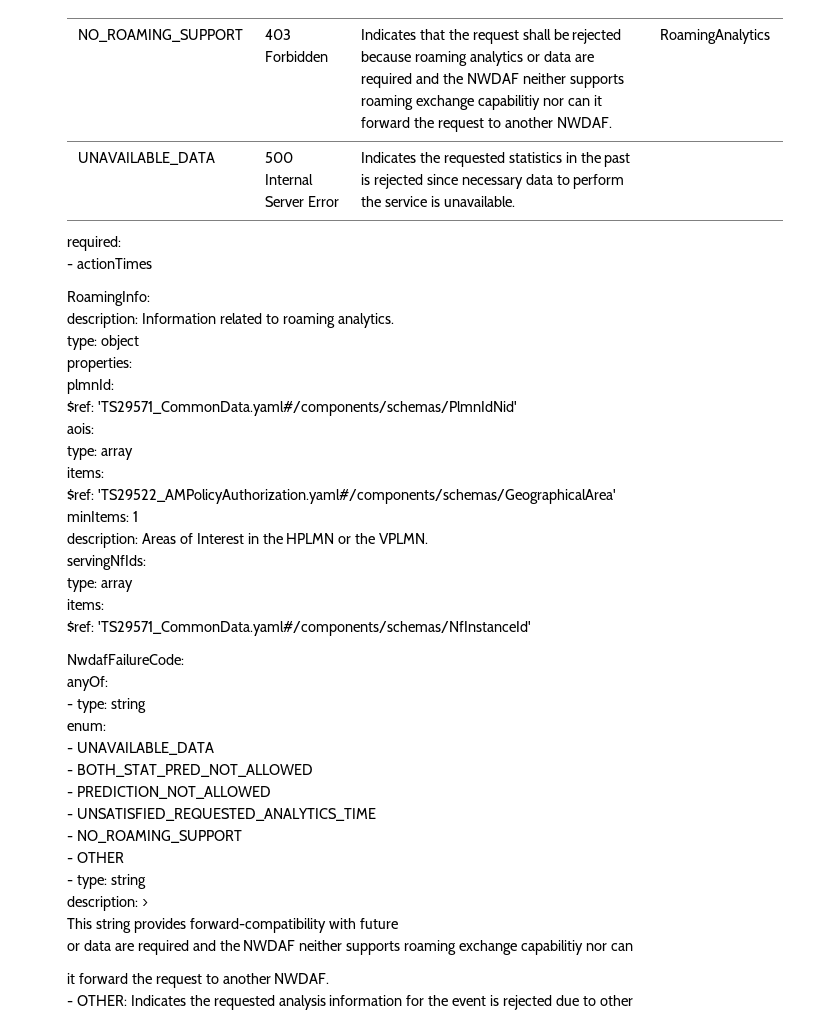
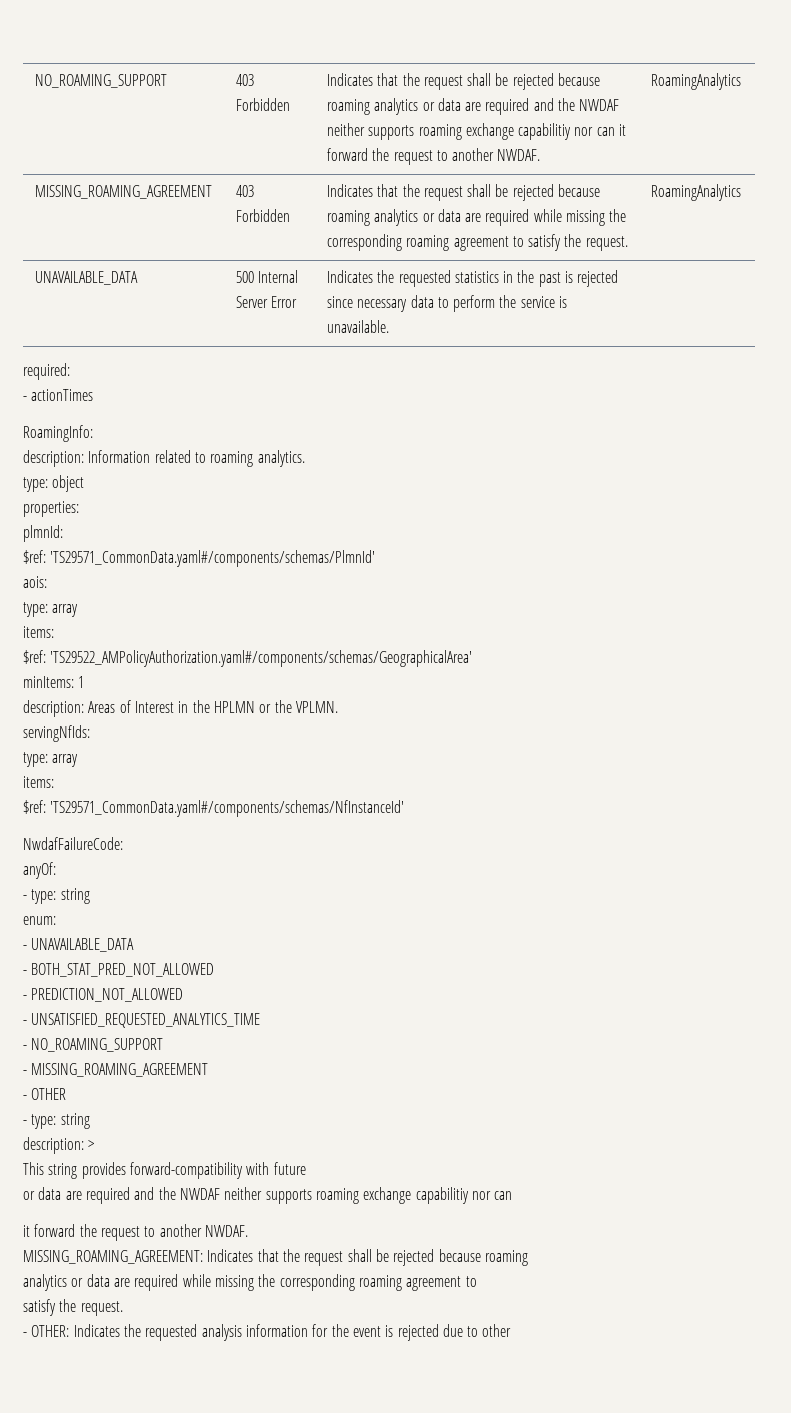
+ MISSING_ROAMING_AGREEMENT | 403 Forbidden | Indicates that the request shall be rejected because roaming analytics or data are required while missing the corresponding roaming agreement to satisfy the request. | RoamingAnalytics
- $ref: 'TS29571_CommonData.yaml#/components/schemas/PlmnIdNid'
+ $ref: 'TS29571_CommonData.yaml#/components/schemas/PlmnId'
+ - MISSING_ROAMING_AGREEMENT
+ MISSING_ROAMING_AGREEMENT: Indicates that the request shall be rejected because roaming
+ analytics or data are required while missing the corresponding roaming agreement to
+ satisfy the request.

